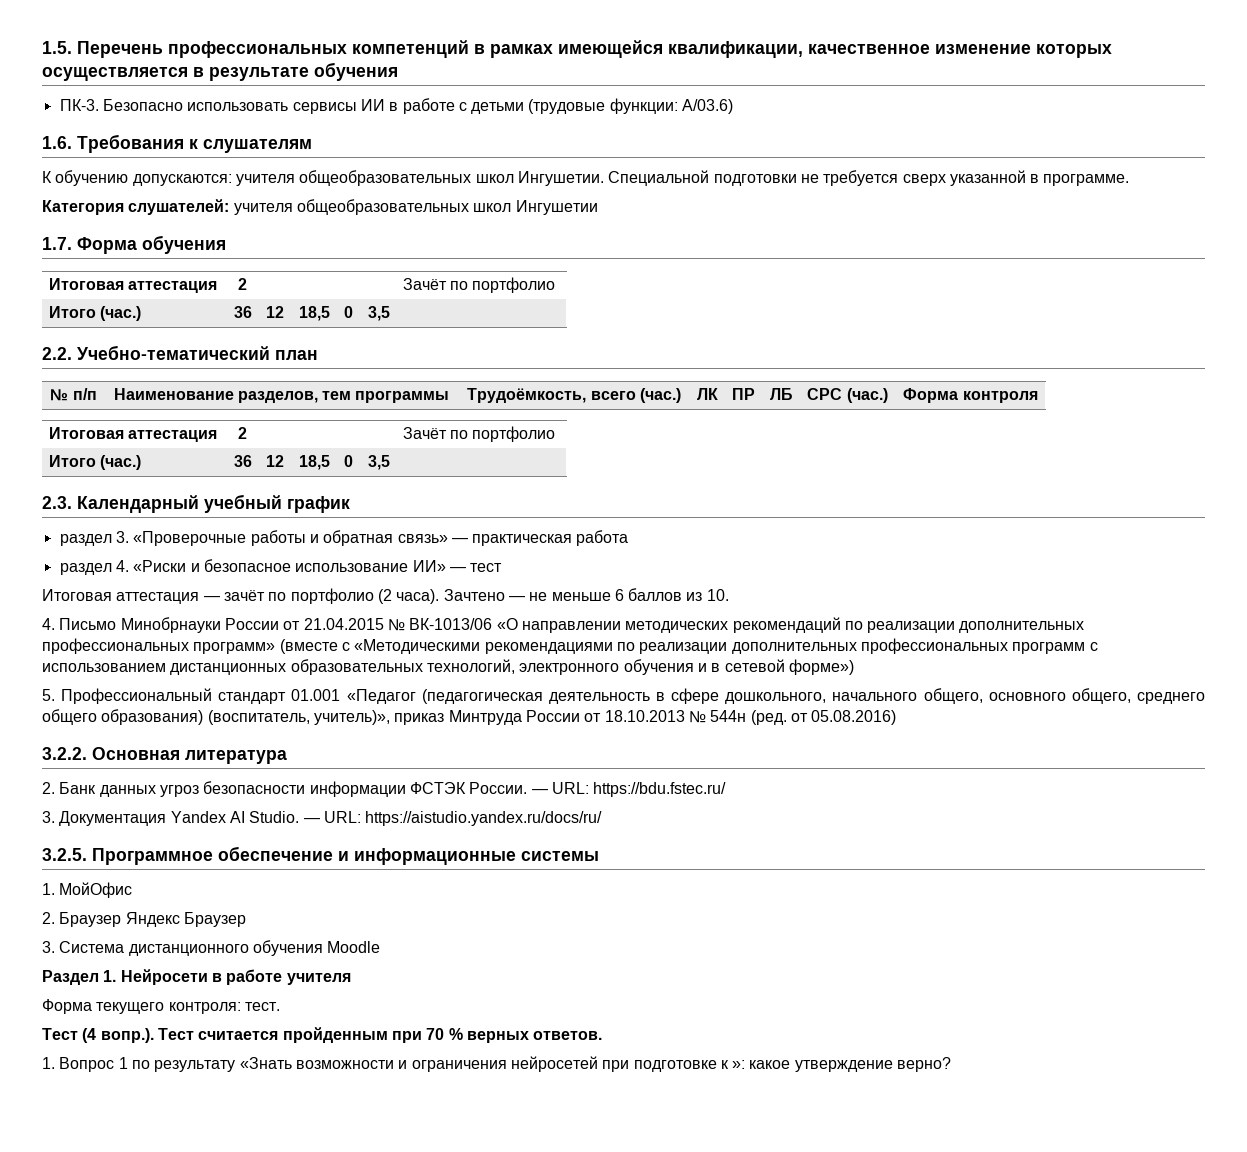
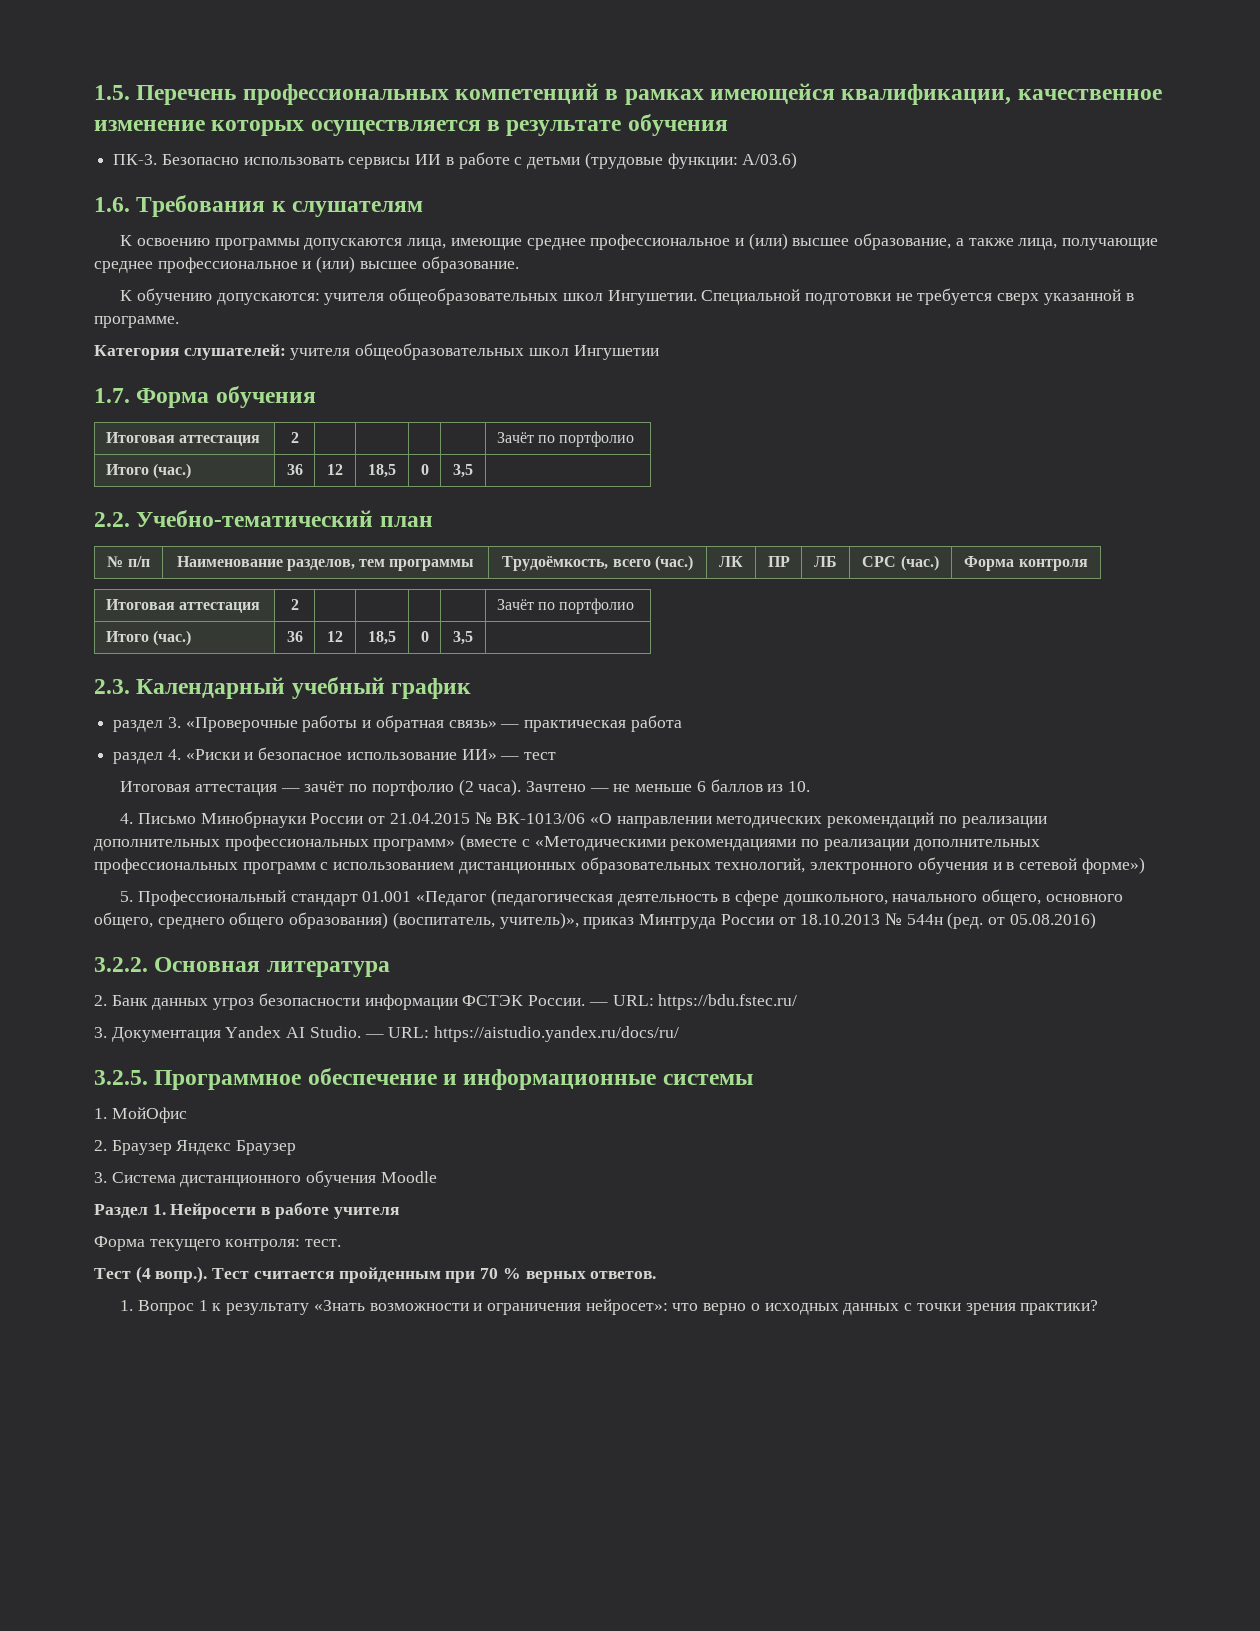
+ К освоению программы допускаются лица, имеющие среднее профессиональное и (или) высшее образование, а также лица, получающие среднее профессиональное и (или) высшее образование.
- 1. Вопрос 1 по результату «Знать возможности и ограничения нейросетей при подготовке к »: какое утверждение верно?
+ 1. Вопрос 1 к результату «Знать возможности и ограничения нейросет»: что верно о исходных данных с точки зрения практики?

